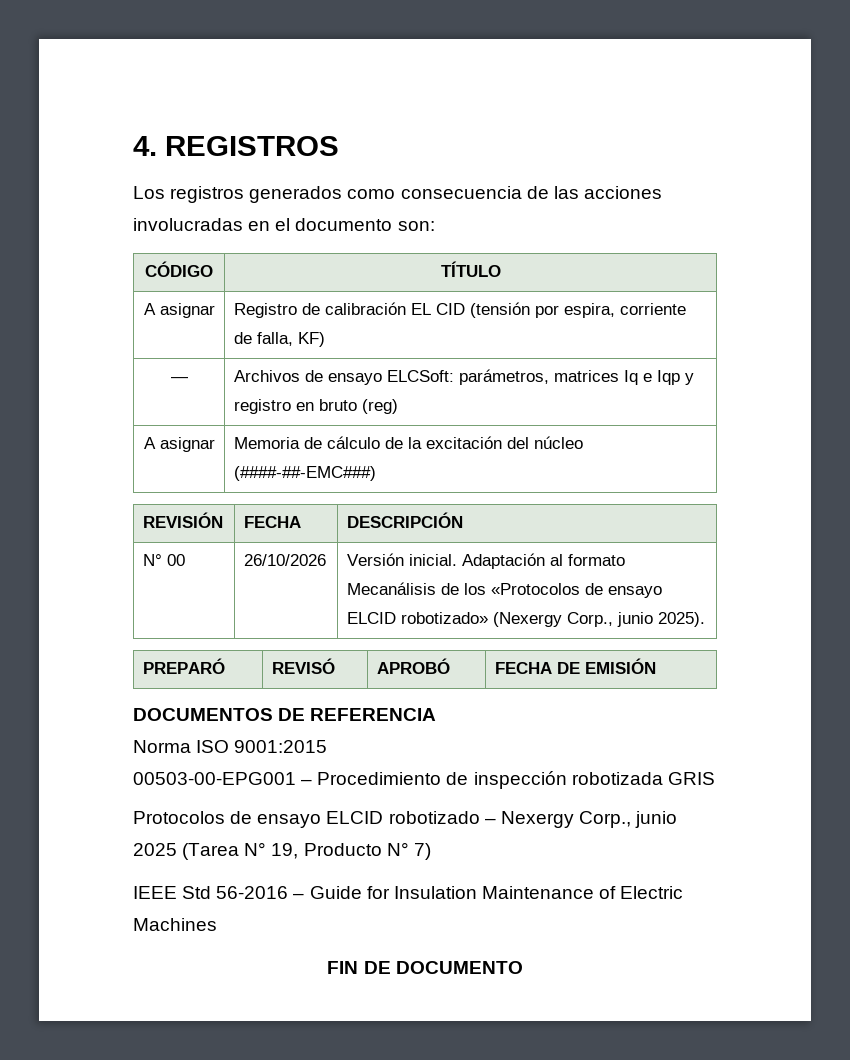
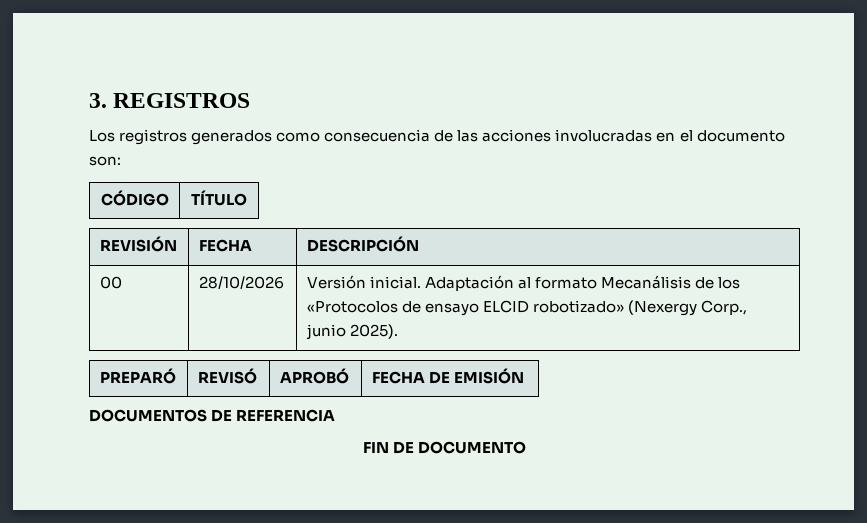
- 4. REGISTROS
+ 3. REGISTROS
- A asignar | Registro de calibración EL CID (tensión por espira, corriente de falla, KF)
- — | Archivos de ensayo ELCSoft: parámetros, matrices Iq e Iqp y registro en bruto (reg)
- A asignar | Memoria de cálculo de la excitación del núcleo (####-##-EMC###)
- N° 00 | 26/10/2026 | Versión inicial. Adaptación al formato Mecanálisis de los «Protocolos de ensayo ELCID robotizado» (Nexergy Corp., junio 2025).
+ 00 | 28/10/2026 | Versión inicial. Adaptación al formato Mecanálisis de los «Protocolos de ensayo ELCID robotizado» (Nexergy Corp., junio 2025).
- Norma ISO 9001:2015
- 00503-00-EPG001 – Procedimiento de inspección robotizada GRIS
- Protocolos de ensayo ELCID robotizado – Nexergy Corp., junio 2025 (Tarea N° 19, Producto N° 7)
- IEEE Std 56-2016 – Guide for Insulation Maintenance of Electric Machines

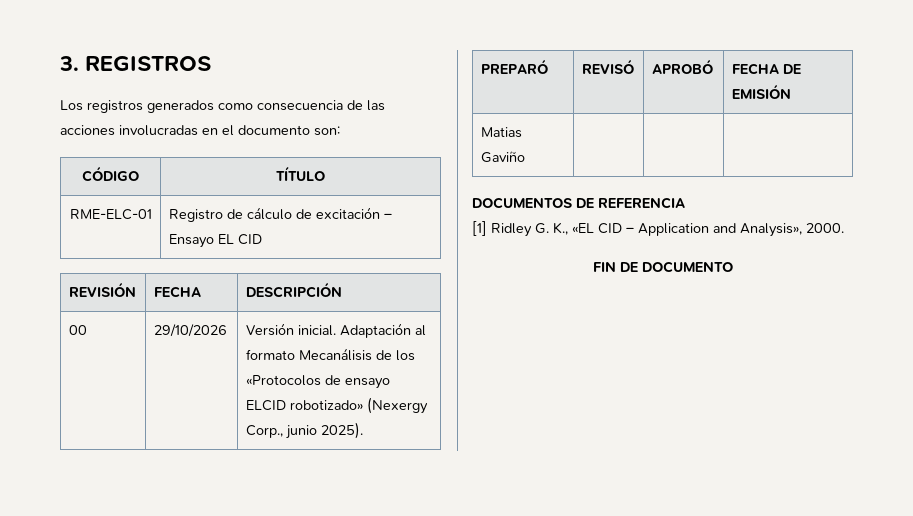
+ RME-ELC-01 | Registro de cálculo de excitación – Ensayo EL CID
- 00 | 28/10/2026 | Versión inicial. Adaptación al formato Mecanálisis de los «Protocolos de ensayo ELCID robotizado» (Nexergy Corp., junio 2025).
+ 00 | 29/10/2026 | Versión inicial. Adaptación al formato Mecanálisis de los «Protocolos de ensayo ELCID robotizado» (Nexergy Corp., junio 2025).
+ Matias Gaviño | | |
+ [1] Ridley G. K., «EL CID – Application and Analysis», 2000.

